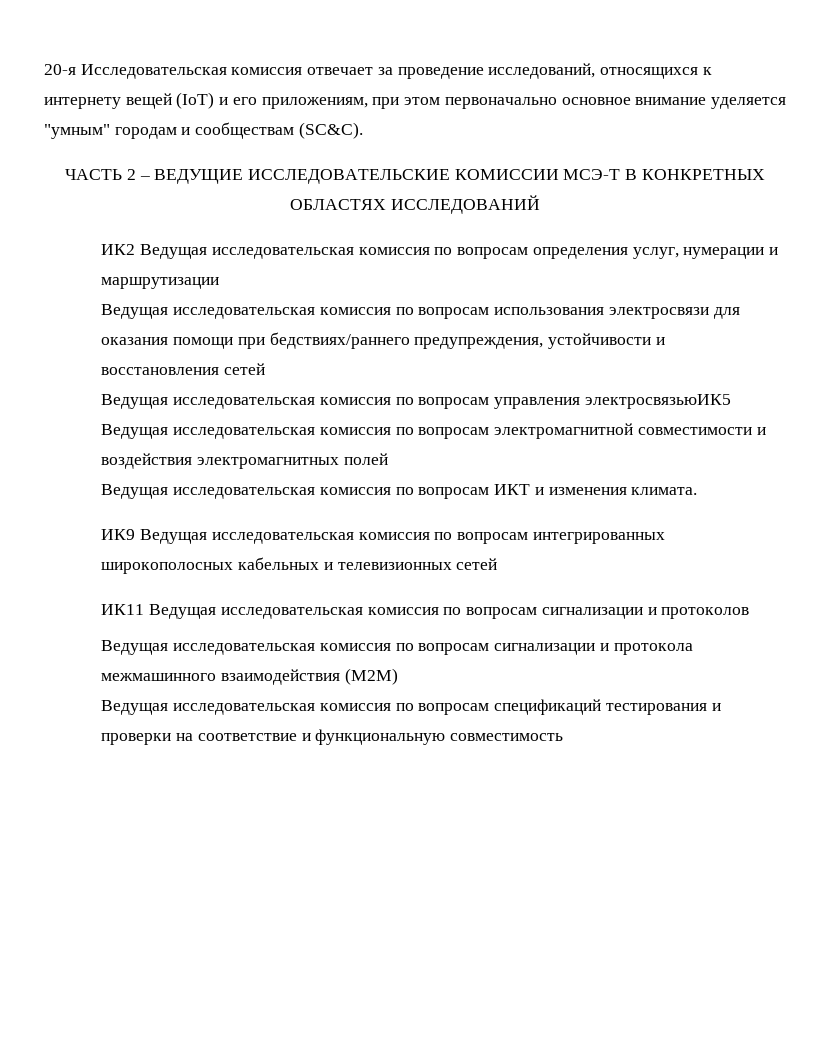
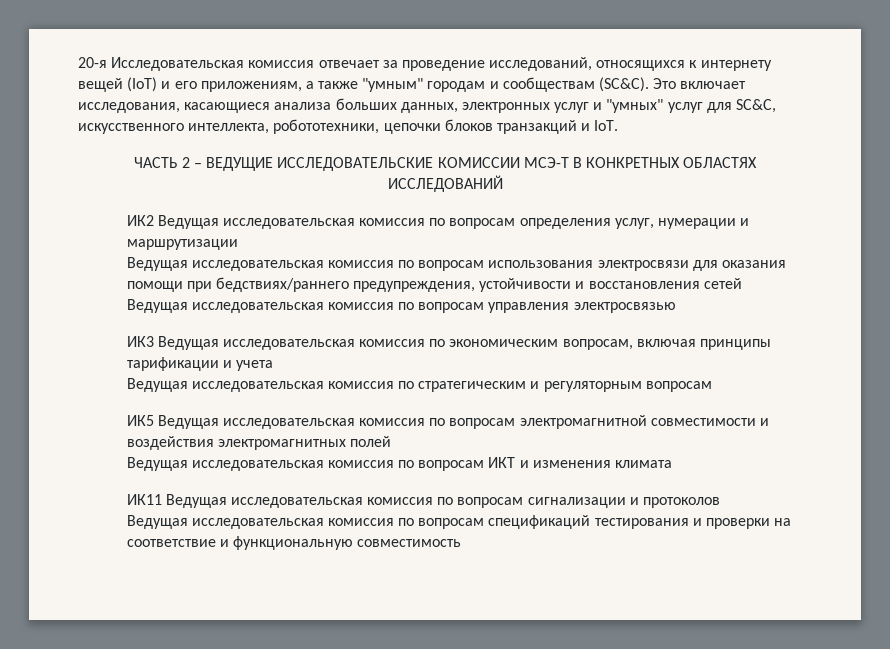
- 20-я Исследовательская комиссия отвечает за проведение исследований, относящихся к интернету вещей (IoT) и его приложениям, при этом первоначально основное внимание уделяется "умным" городам и сообществам (SC&C).
+ 20-я Исследовательская комиссия отвечает за проведение исследований, относящихся к интернету вещей (IoT) и его приложениям, а также "умным" городам и сообществам (SC&C). Это включает исследования, касающиеся анализа больших данных, электронных услуг и "умных" услуг для SC&C, искусственного интеллекта, робототехники, цепочки блоков транзакций и IoT.
- Ведущая исследовательская комиссия по вопросам управления электросвязьюИК5 Ведущая исследовательская комиссия по вопросам электромагнитной совместимости и воздействия электромагнитных полей
+ Ведущая исследовательская комиссия по вопросам управления электросвязью
+ ИК3 Ведущая исследовательская комиссия по экономическим вопросам, включая принципы тарификации и учета
+ Ведущая исследовательская комиссия по стратегическим и регуляторным вопросам
+ ИК5 Ведущая исследовательская комиссия по вопросам электромагнитной совместимости и воздействия электромагнитных полей
- Ведущая исследовательская комиссия по вопросам ИКТ и изменения климата.
- ИК9 Ведущая исследовательская комиссия по вопросам интегрированных широкополосных кабельных и телевизионных сетей
+ Ведущая исследовательская комиссия по вопросам ИКТ и изменения климата
- Ведущая исследовательская комиссия по вопросам сигнализации и протокола межмашинного взаимодействия (М2М)

